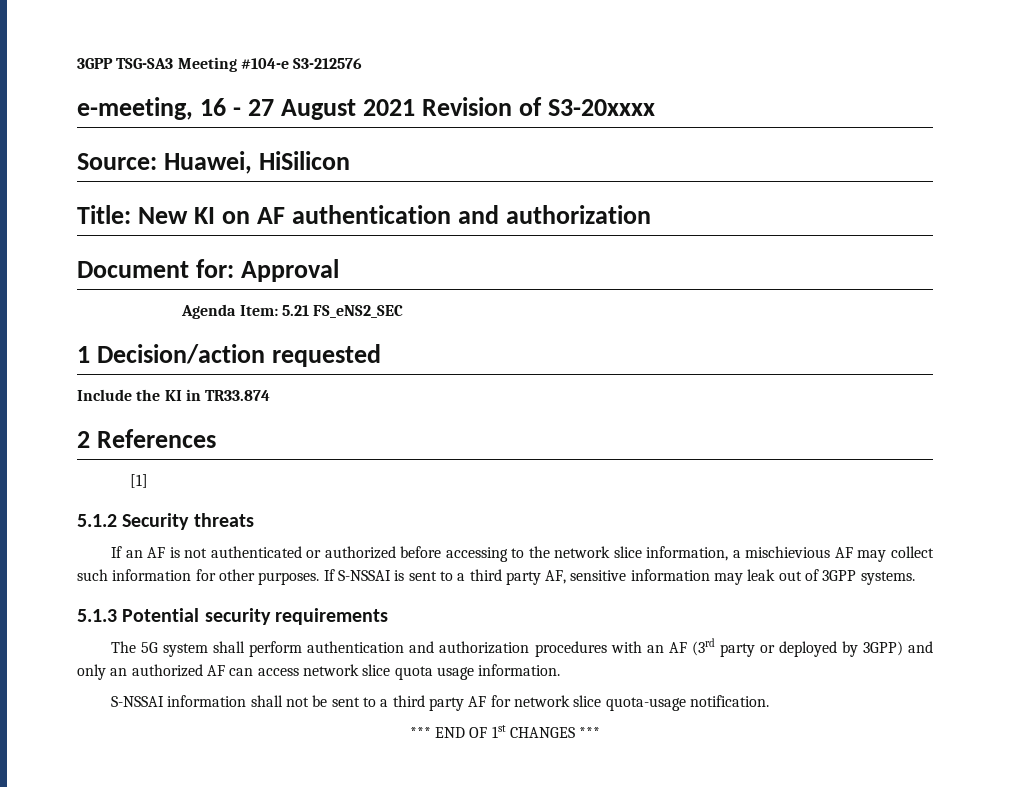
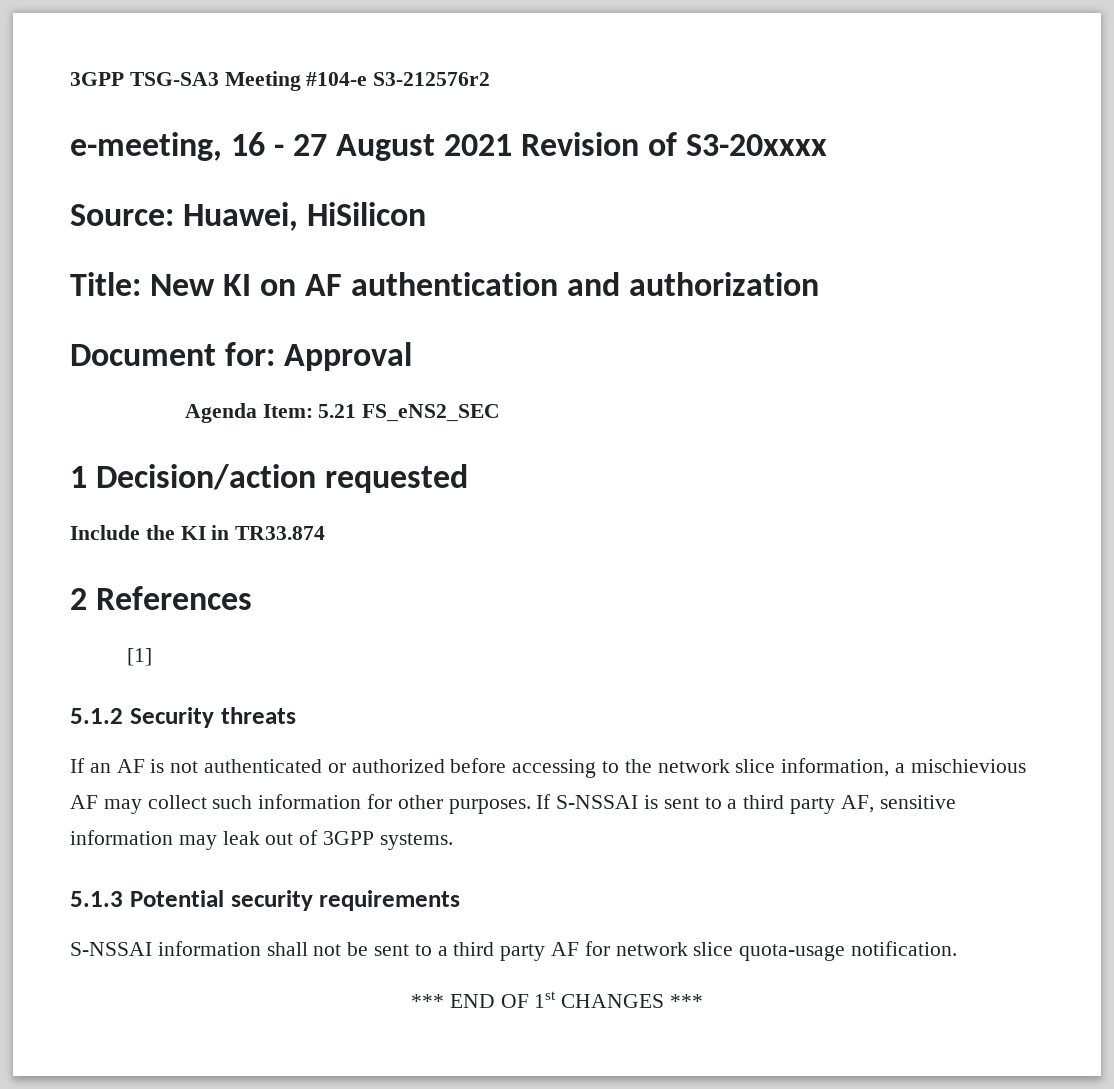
- 3GPP TSG-SA3 Meeting #104-e S3-212576
+ 3GPP TSG-SA3 Meeting #104-e S3-212576r2
- The 5G system shall perform authentication and authorization procedures with an AF (3rd party or deployed by 3GPP) and only an authorized AF can access network slice quota usage information.

